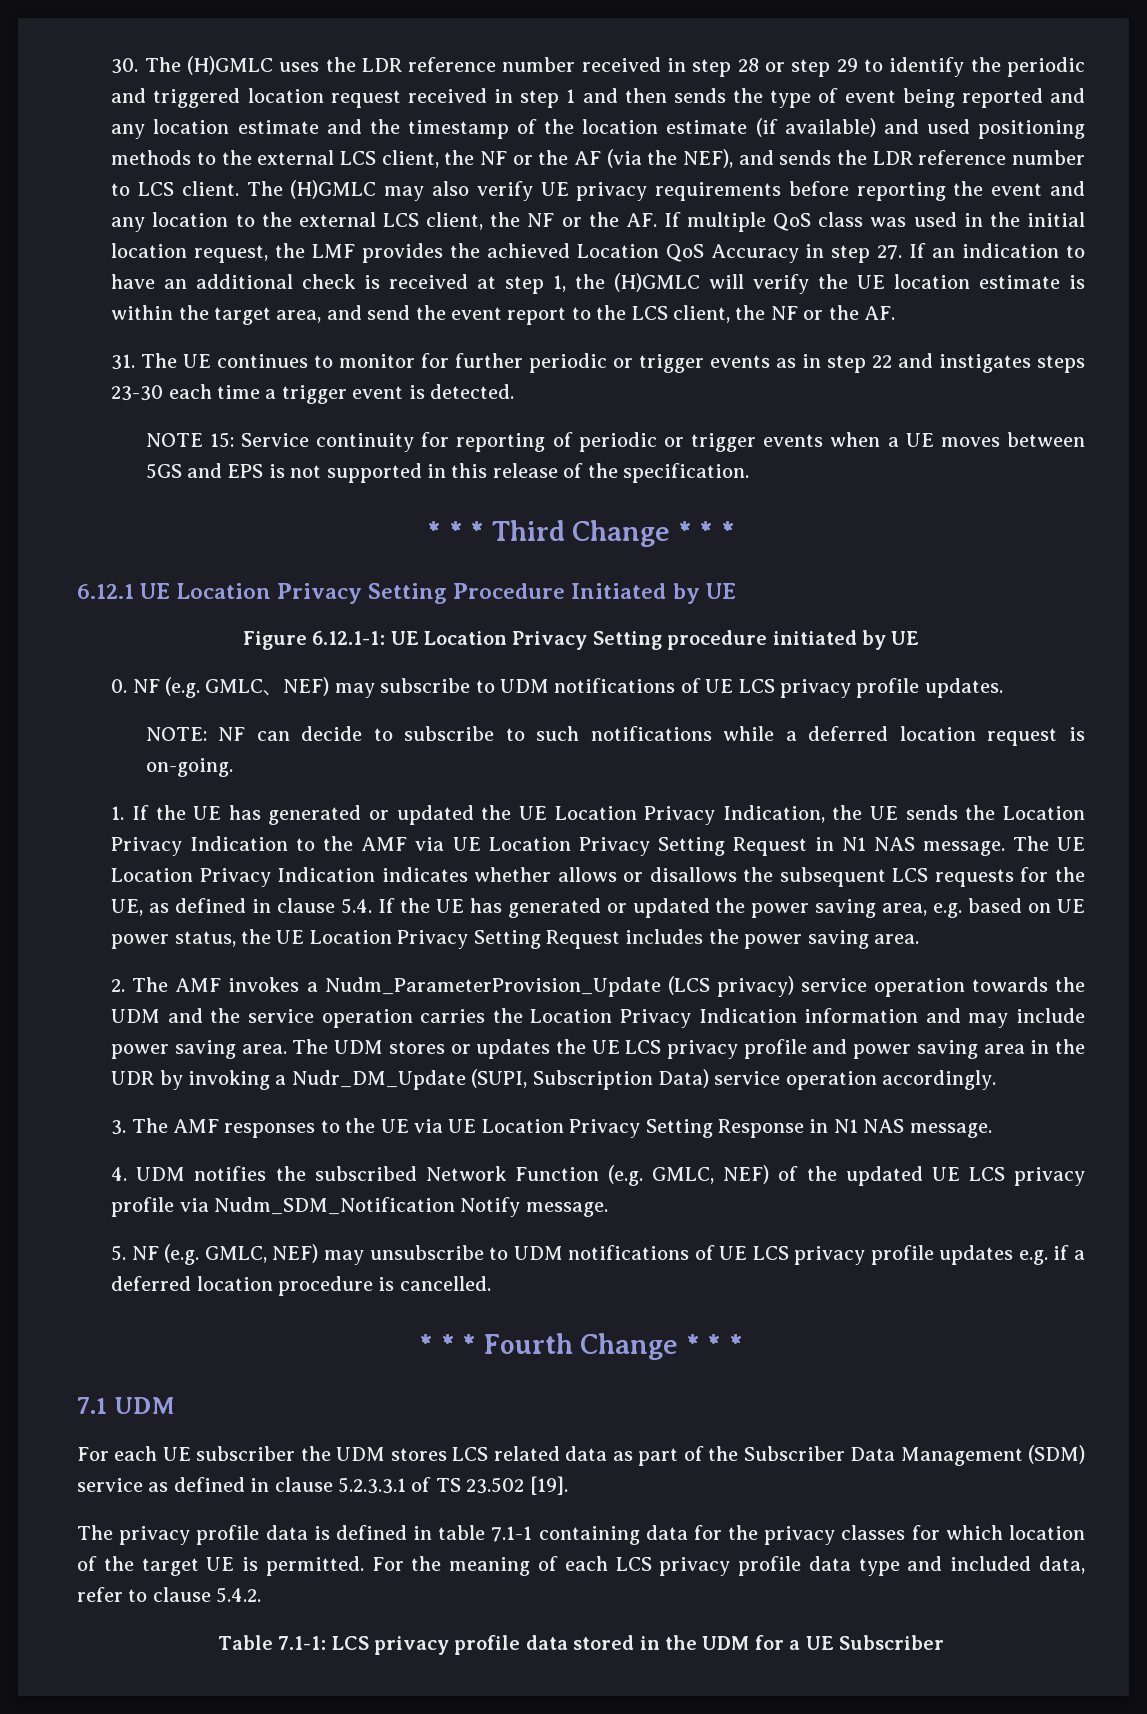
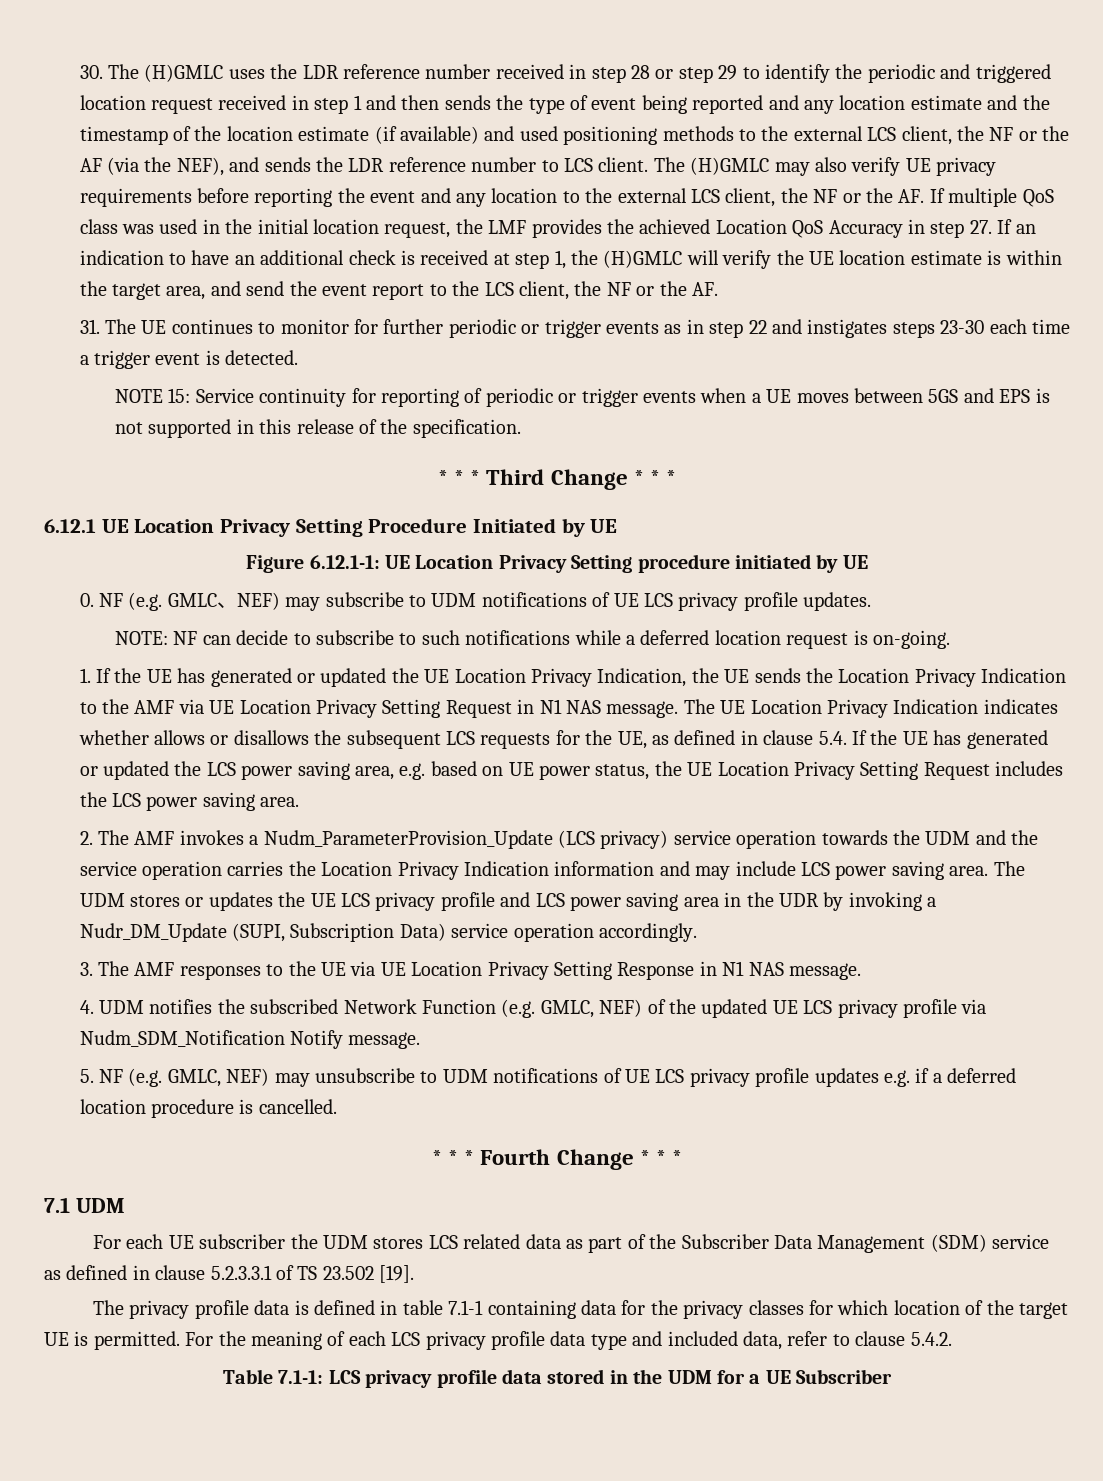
- The UE Location Privacy Indication indicates whether allows or disallows the subsequent LCS requests for the UE, as defined in clause 5.4. If the UE has generated or updated the power saving area, e.g. based on UE power status, the UE Location Privacy Setting Request includes the power saving area.
+ The UE Location Privacy Indication indicates whether allows or disallows the subsequent LCS requests for the UE, as defined in clause 5.4. If the UE has generated or updated the LCS power saving area, e.g. based on UE power status, the UE Location Privacy Setting Request includes the LCS power saving area.
- 2. The AMF invokes a Nudm_ParameterProvision_Update (LCS privacy) service operation towards the UDM and the service operation carries the Location Privacy Indication information and may include power saving area.
+ 2. The AMF invokes a Nudm_ParameterProvision_Update (LCS privacy) service operation towards the UDM and the service operation carries the Location Privacy Indication information and may include LCS power saving area.
- The UDM stores or updates the UE LCS privacy profile and power saving area in the UDR by invoking a Nudr_DM_Update (SUPI, Subscription Data) service operation accordingly.
+ The UDM stores or updates the UE LCS privacy profile and LCS power saving area in the UDR by invoking a Nudr_DM_Update (SUPI, Subscription Data) service operation accordingly.

